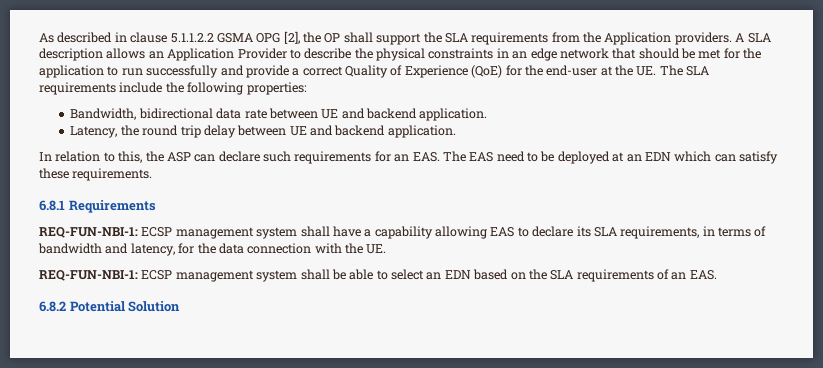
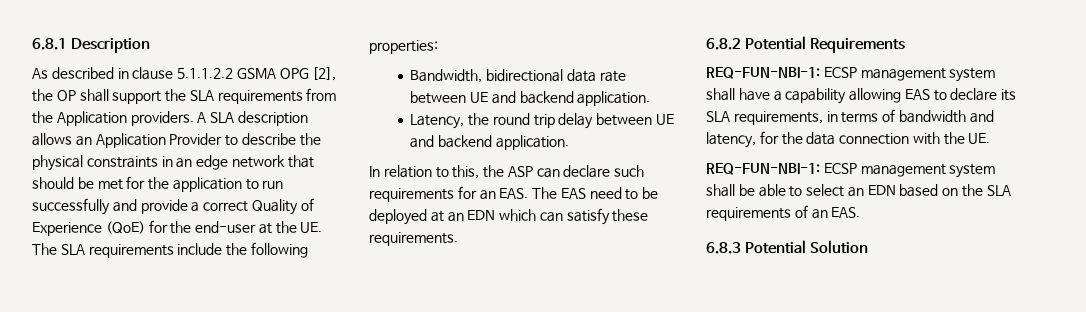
+ 6.8.1 Description
- 6.8.1 Requirements
+ 6.8.2 Potential Requirements
- 6.8.2 Potential Solution
+ 6.8.3 Potential Solution

